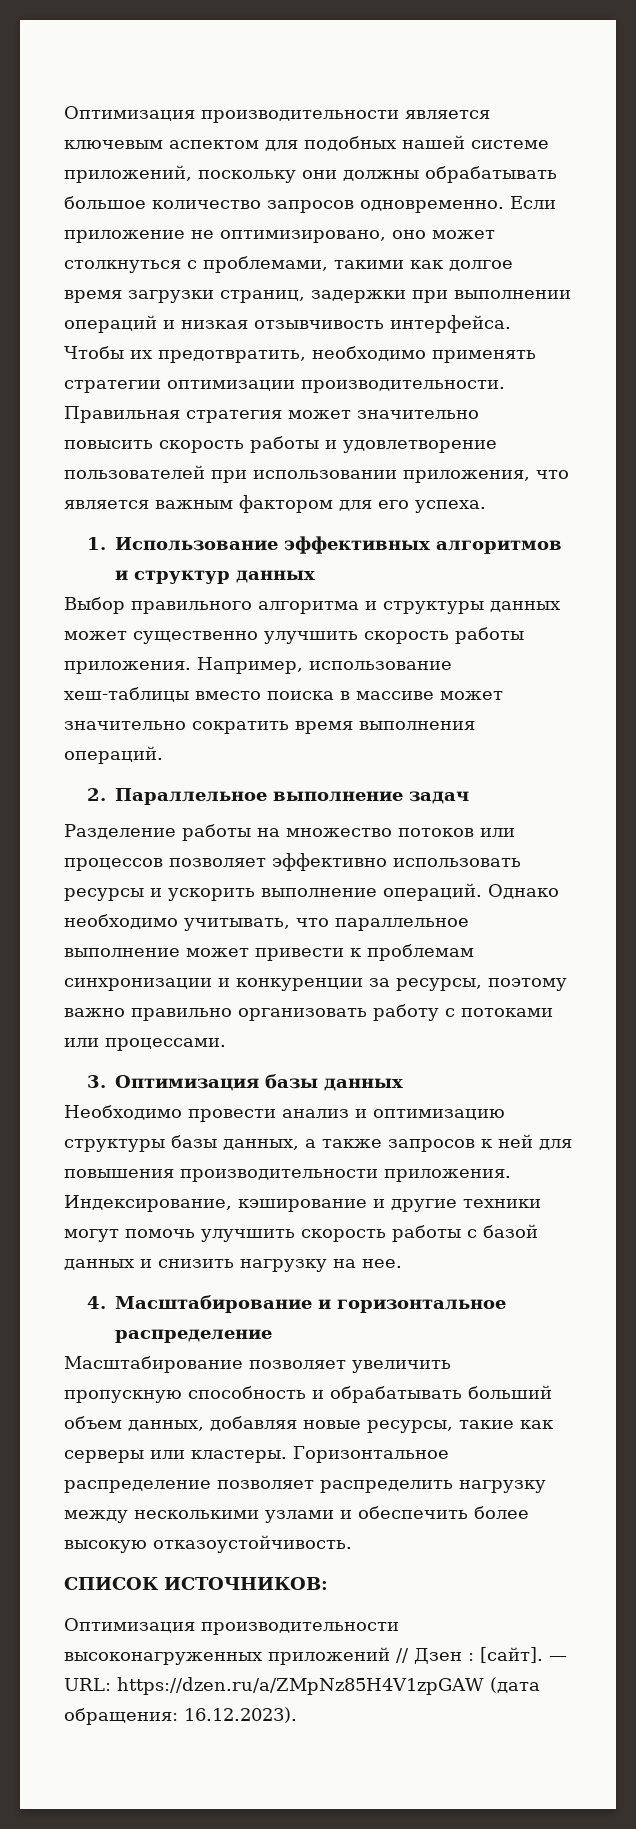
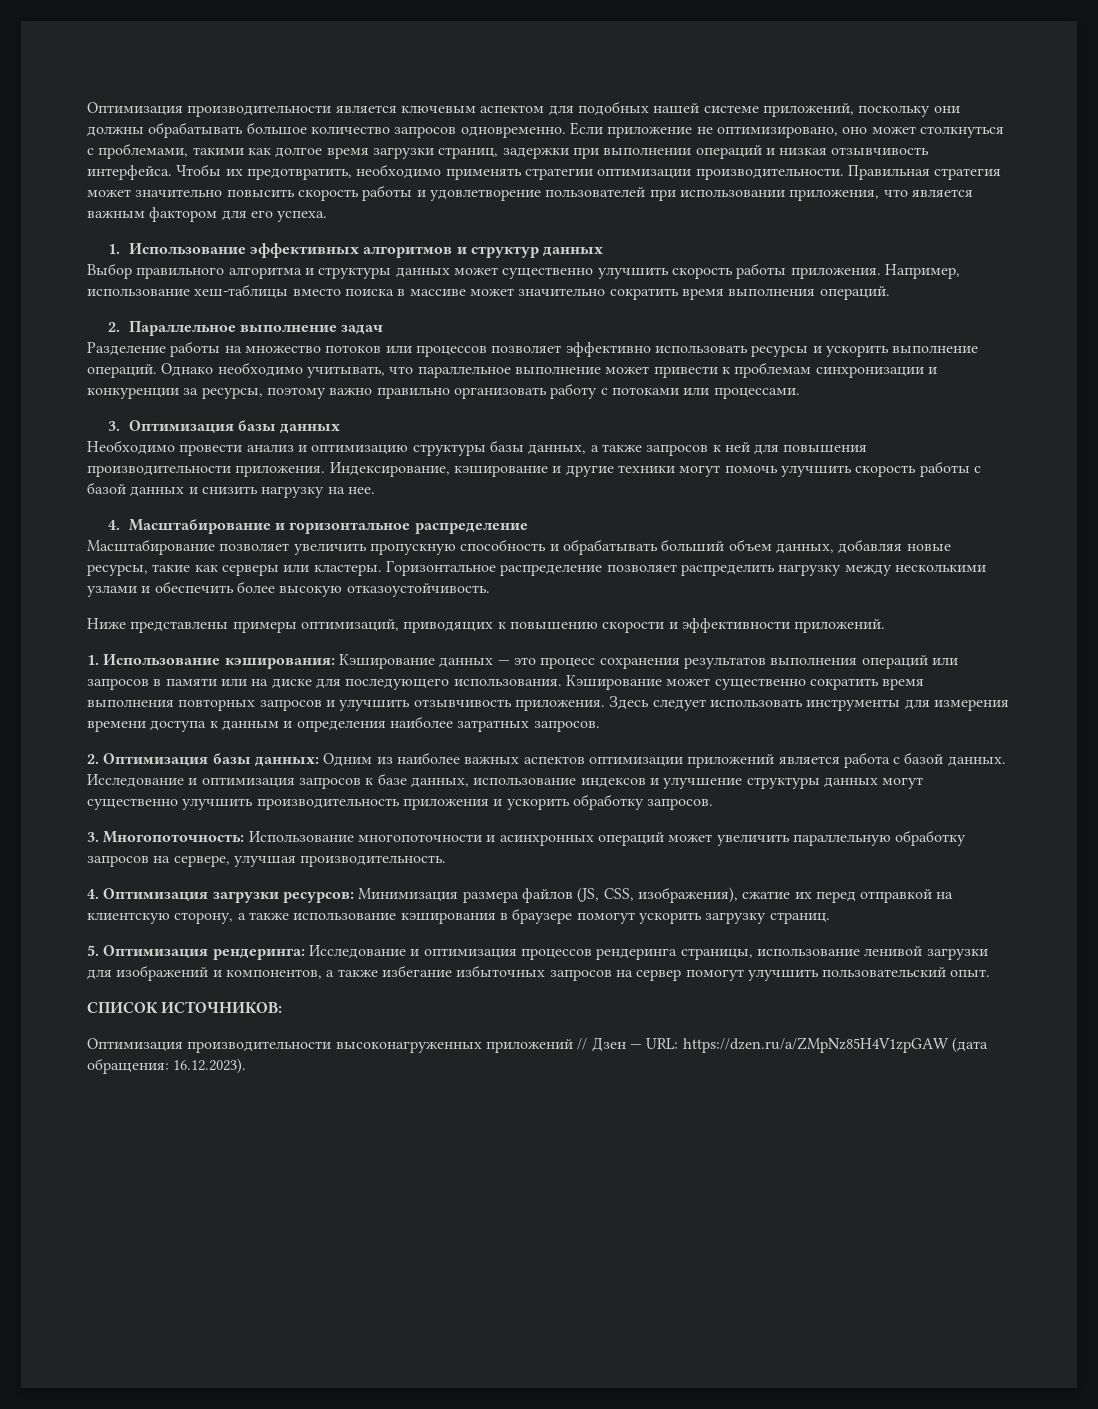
+ Ниже представлены примеры оптимизаций, приводящих к повышению скорости и эффективности приложений.
+ 1. Использование кэширования: Кэширование данных — это процесс сохранения результатов выполнения операций или запросов в памяти или на диске для последующего использования. Кэширование может существенно сократить время выполнения повторных запросов и улучшить отзывчивость приложения. Здесь следует использовать инструменты для измерения времени доступа к данным и определения наиболее затратных запросов.
+ 2. Оптимизация базы данных: Одним из наиболее важных аспектов оптимизации приложений является работа с базой данных. Исследование и оптимизация запросов к базе данных, использование индексов и улучшение структуры данных могут существенно улучшить производительность приложения и ускорить обработку запросов.
+ 3. Многопоточность: Использование многопоточности и асинхронных операций может увеличить параллельную обработку запросов на сервере, улучшая производительность.
+ 4. Оптимизация загрузки ресурсов: Минимизация размера файлов (JS, CSS, изображения), сжатие их перед отправкой на клиентскую сторону, а также использование кэширования в браузере помогут ускорить загрузку страниц.
+ 5. Оптимизация рендеринга: Исследование и оптимизация процессов рендеринга страницы, использование ленивой загрузки для изображений и компонентов, а также избегание избыточных запросов на сервер помогут улучшить пользовательский опыт.
- Оптимизация производительности высоконагруженных приложений // Дзен : [сайт]. — URL: https://dzen.ru/a/ZMpNz85H4V1zpGAW (дата обращения: 16.12.2023).
+ Оптимизация производительности высоконагруженных приложений // Дзен — URL: https://dzen.ru/a/ZMpNz85H4V1zpGAW (дата обращения: 16.12.2023).

